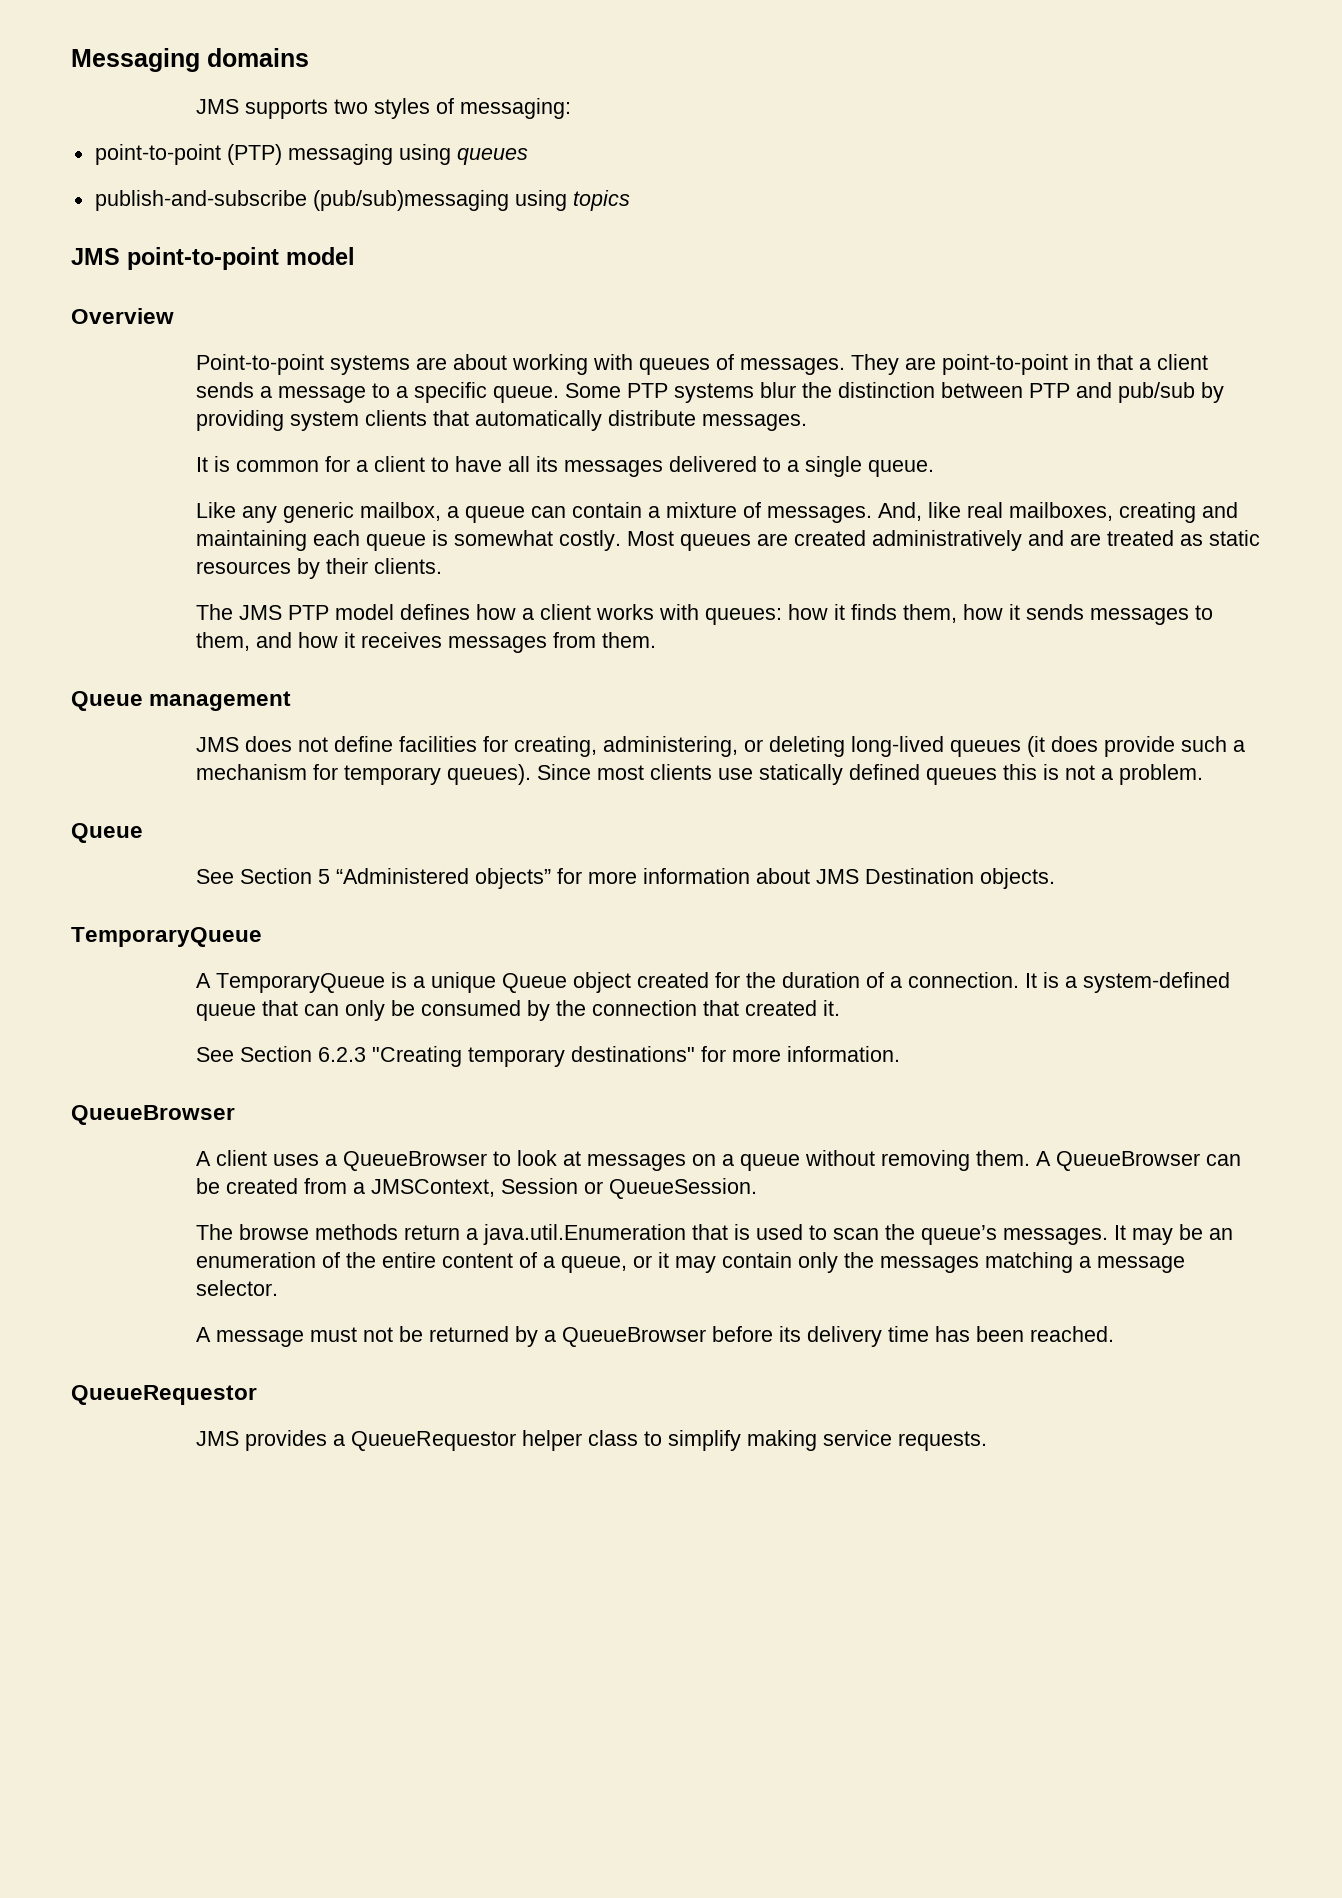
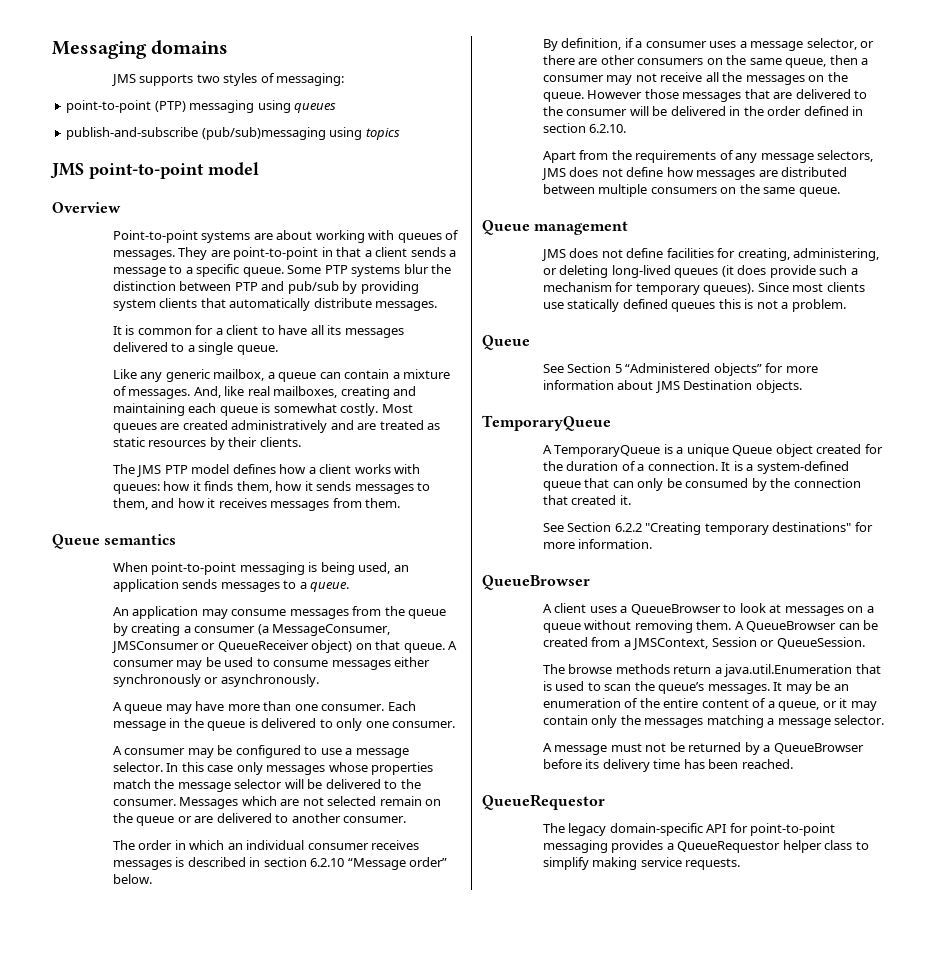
+ Queue semantics
+ When point-to-point messaging is being used, an application sends messages to a queue.
+ An application may consume messages from the queue by creating a consumer (a MessageConsumer, JMSConsumer or QueueReceiver object) on that queue. A consumer may be used to consume messages either synchronously or asynchronously.
+ A queue may have more than one consumer. Each message in the queue is delivered to only one consumer.
+ A consumer may be configured to use a message selector. In this case only messages whose properties match the message selector will be delivered to the consumer. Messages which are not selected remain on the queue or are delivered to another consumer.
+ The order in which an individual consumer receives messages is described in section 6.2.10 “Message order” below.
+ By definition, if a consumer uses a message selector, or there are other consumers on the same queue, then a consumer may not receive all the messages on the queue. However those messages that are delivered to the consumer will be delivered in the order defined in section 6.2.10.
+ Apart from the requirements of any message selectors, JMS does not define how messages are distributed between multiple consumers on the same queue.
- See Section 6.2.3 "Creating temporary destinations" for more information.
+ See Section 6.2.2 "Creating temporary destinations" for more information.
- JMS provides a QueueRequestor helper class to simplify making service requests.
+ The legacy domain-specific API for point-to-point messaging provides a QueueRequestor helper class to simplify making service requests.

